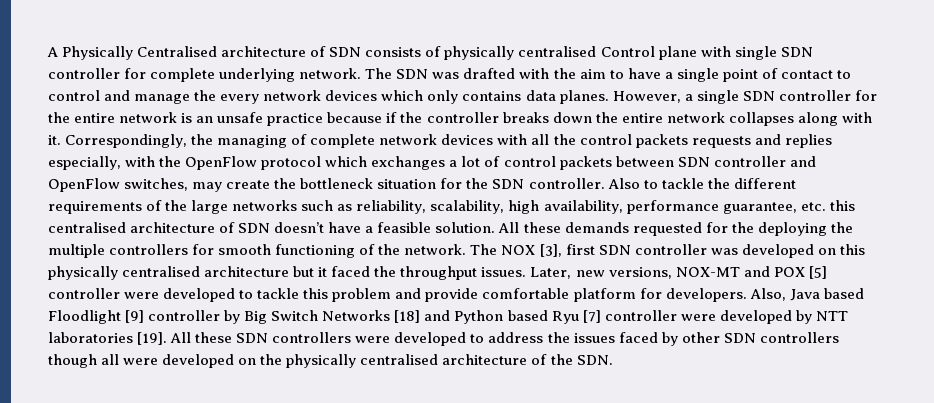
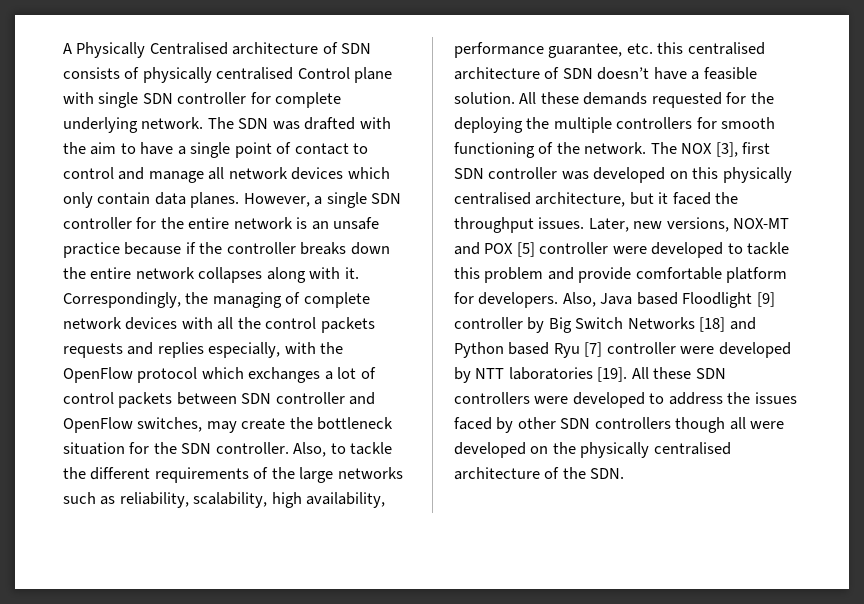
- The SDN was drafted with the aim to have a single point of contact to control and manage the every network devices which only contains data planes.
+ The SDN was drafted with the aim to have a single point of contact to control and manage all network devices which only contain data planes.
- Also to tackle the different requirements of the large networks such as reliability, scalability, high availability, performance guarantee, etc. this centralised architecture of SDN doesn’t have a feasible solution.
+ Also, to tackle the different requirements of the large networks such as reliability, scalability, high availability, performance guarantee, etc. this centralised architecture of SDN doesn’t have a feasible solution.
- The NOX [3], first SDN controller was developed on this physically centralised architecture but it faced the throughput issues.
+ The NOX [3], first SDN controller was developed on this physically centralised architecture, but it faced the throughput issues.

